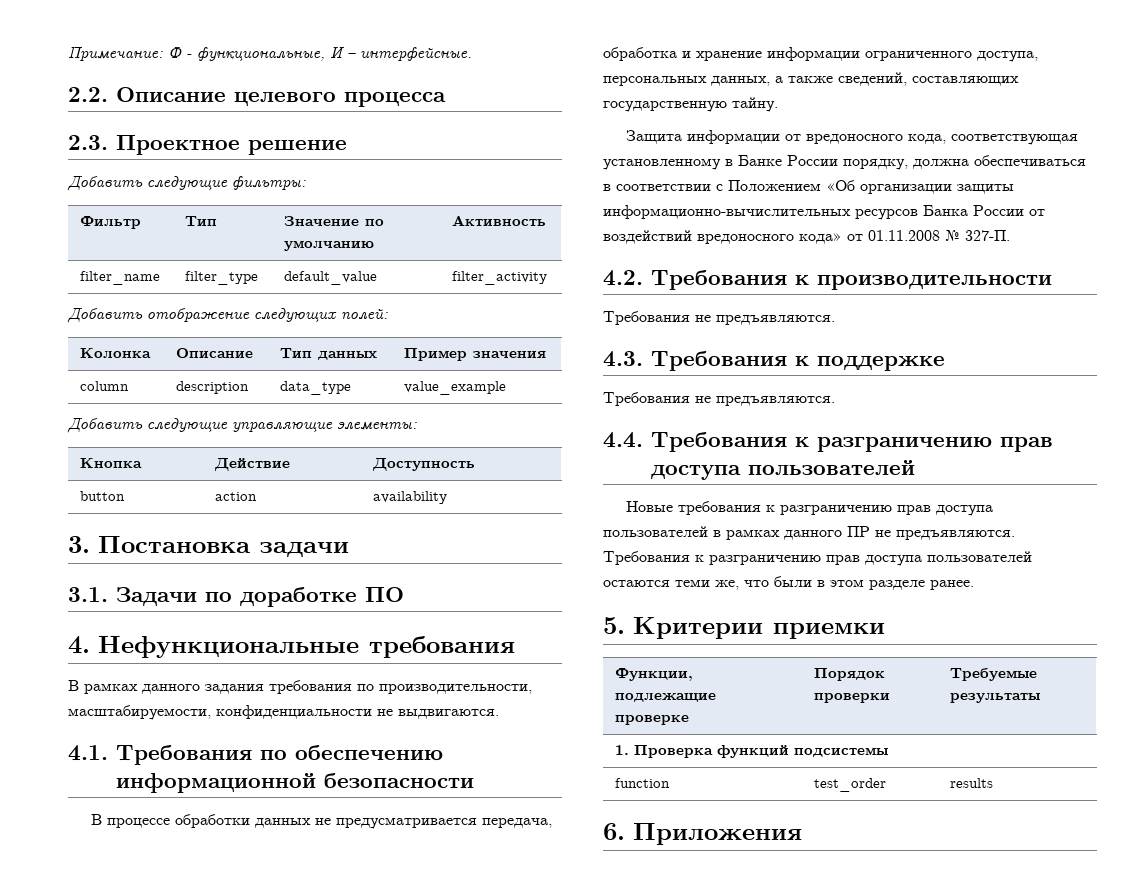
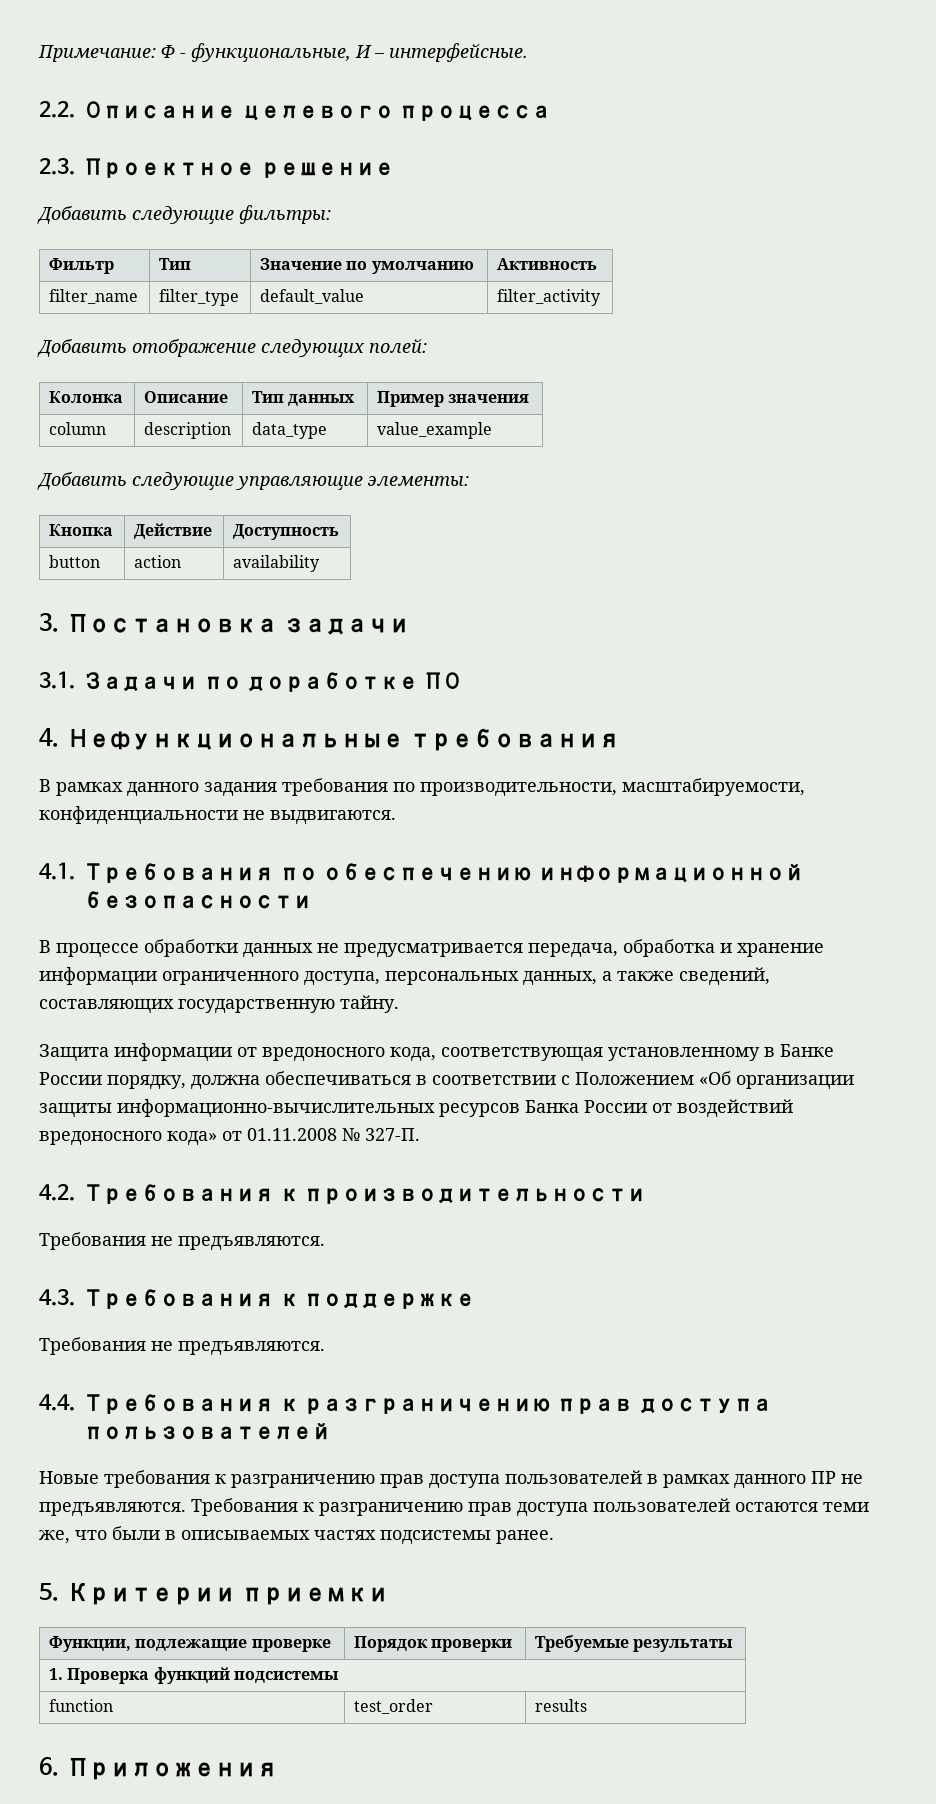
- Требования к разграничению прав доступа пользователей остаются теми же, что были в этом разделе ранее.
+ Требования к разграничению прав доступа пользователей остаются теми же, что были в описываемых частях подсистемы ранее.

